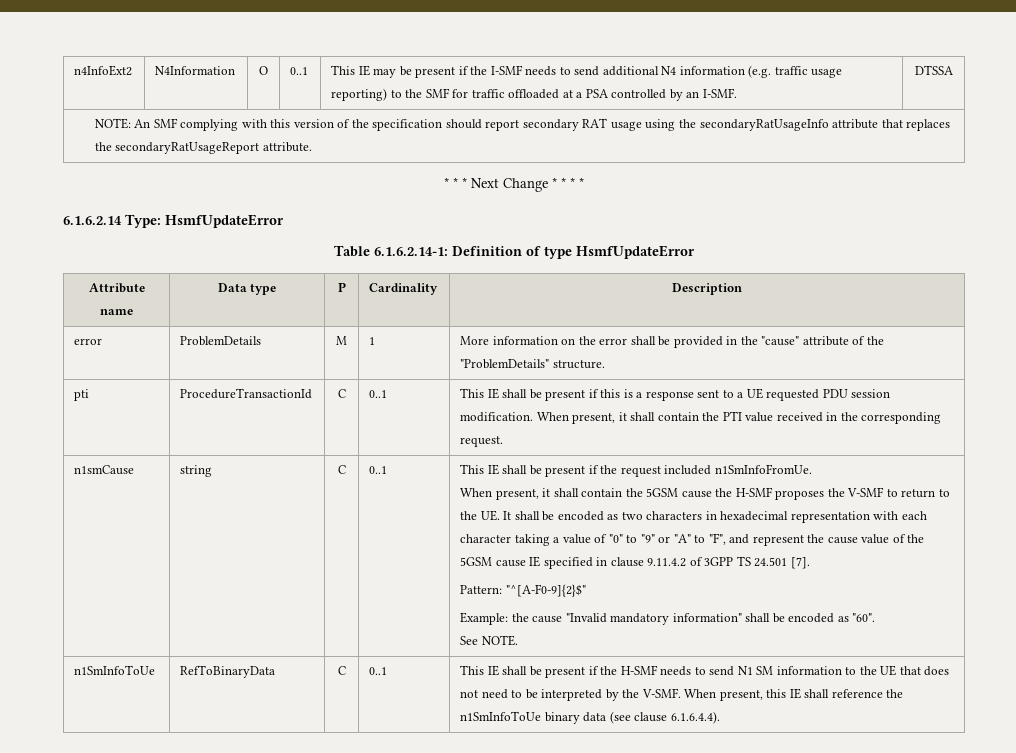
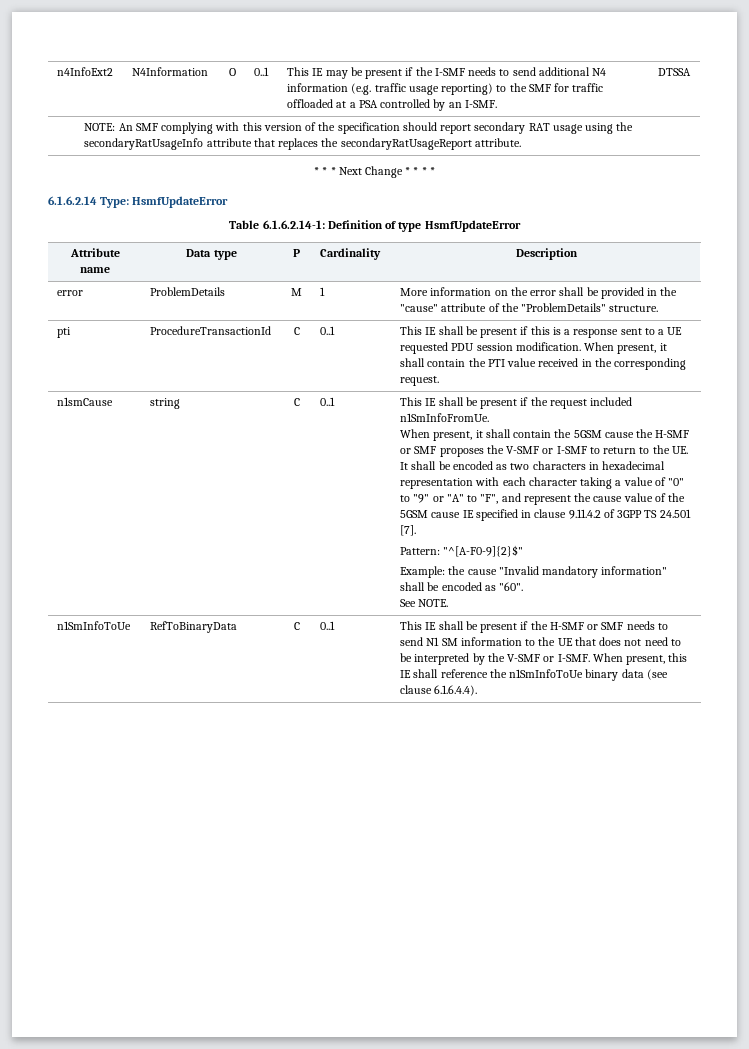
- When present, it shall contain the 5GSM cause the H-SMF proposes the V-SMF to return to the UE. It shall be encoded as two characters in hexadecimal representation with each character taking a value of "0" to "9" or "A" to "F", and represent the cause value of the 5GSM cause IE specified in clause 9.11.4.2 of 3GPP TS 24.501 [7].
+ When present, it shall contain the 5GSM cause the H-SMF or SMF proposes the V-SMF or I-SMF to return to the UE. It shall be encoded as two characters in hexadecimal representation with each character taking a value of "0" to "9" or "A" to "F", and represent the cause value of the 5GSM cause IE specified in clause 9.11.4.2 of 3GPP TS 24.501 [7].
- This IE shall be present if the H-SMF needs to send N1 SM information to the UE that does not need to be interpreted by the V-SMF.
+ This IE shall be present if the H-SMF or SMF needs to send N1 SM information to the UE that does not need to be interpreted by the V-SMF or I-SMF.

